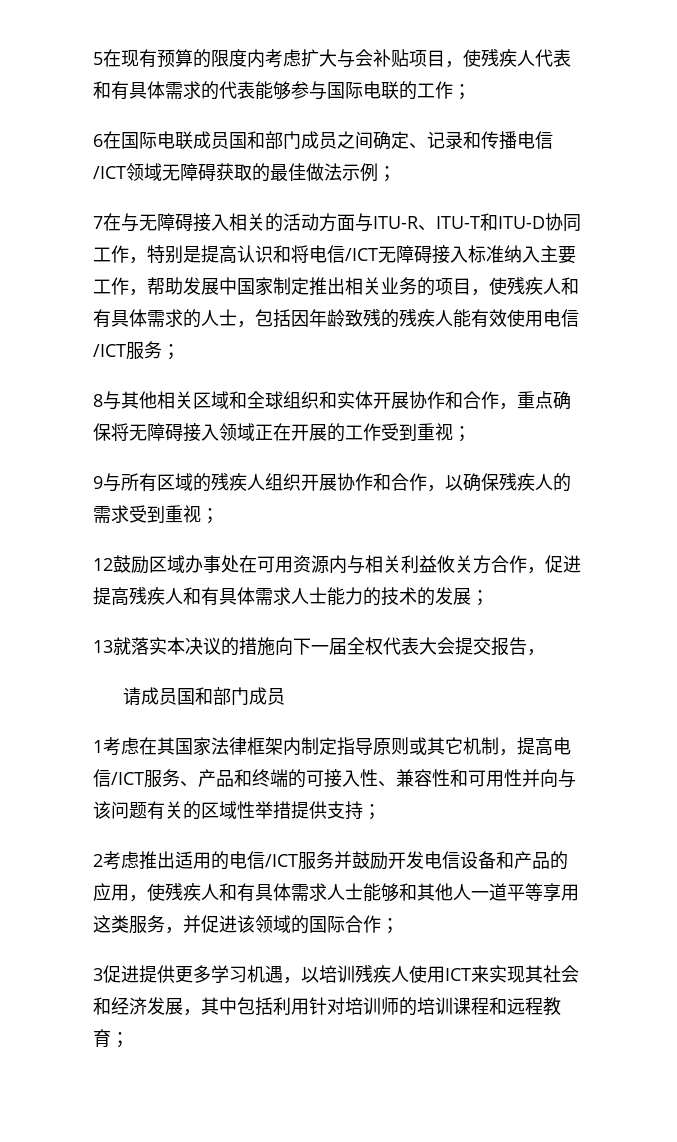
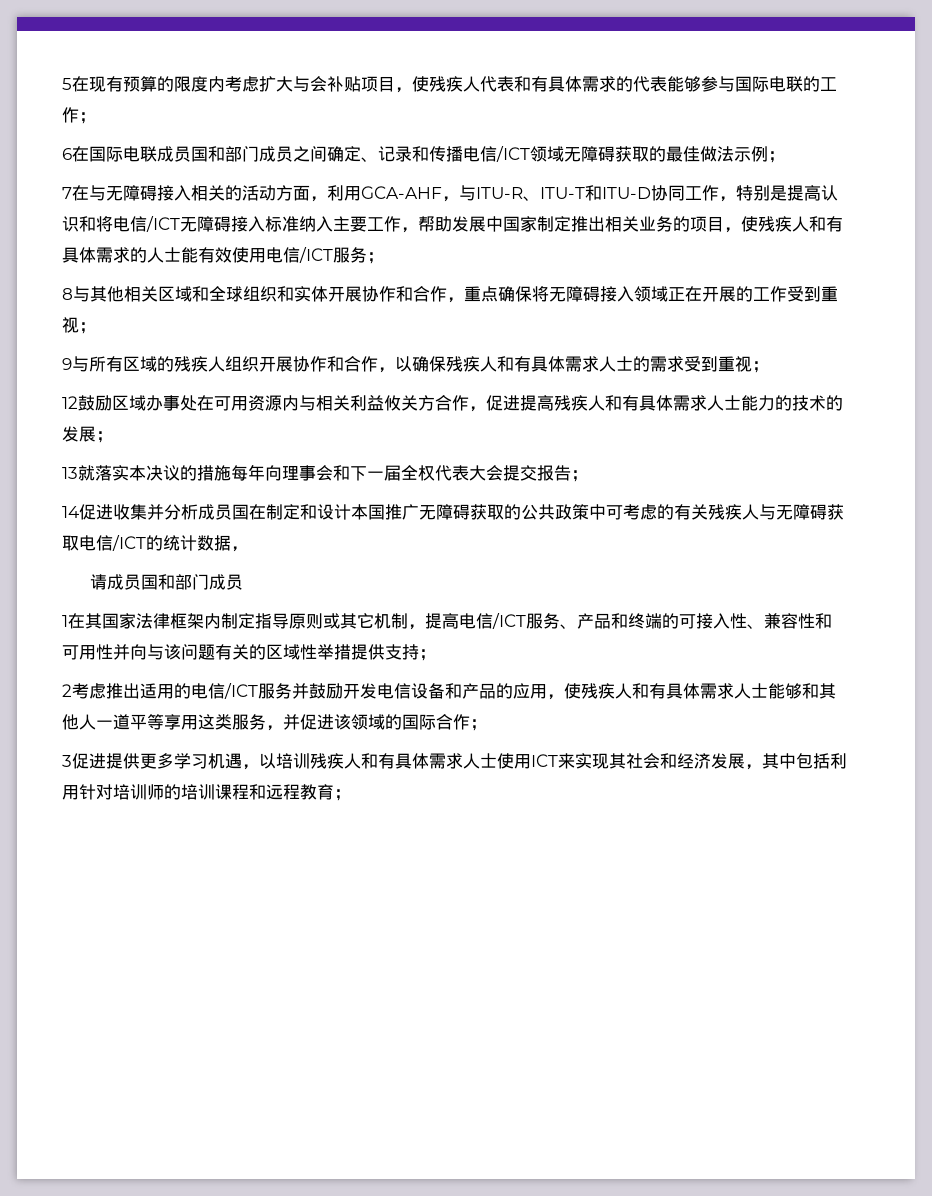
- 7在与无障碍接入相关的活动方面与ITU-R、ITU-T和ITU-D协同工作，特别是提高认识和将电信/ICT无障碍接入标准纳入主要工作，帮助发展中国家制定推出相关业务的项目，使残疾人和有具体需求的人士，包括因年龄致残的残疾人能有效使用电信/ICT服务；
+ 7在与无障碍接入相关的活动方面，利用GCA-AHF，与ITU-R、ITU-T和ITU-D协同工作，特别是提高认识和将电信/ICT无障碍接入标准纳入主要工作，帮助发展中国家制定推出相关业务的项目，使残疾人和有具体需求的人士能有效使用电信/ICT服务；
- 9与所有区域的残疾人组织开展协作和合作，以确保残疾人的需求受到重视；
+ 9与所有区域的残疾人组织开展协作和合作，以确保残疾人和有具体需求人士的需求受到重视；
- 13就落实本决议的措施向下一届全权代表大会提交报告，
+ 13就落实本决议的措施每年向理事会和下一届全权代表大会提交报告；
+ 14促进收集并分析成员国在制定和设计本国推广无障碍获取的公共政策中可考虑的有关残疾人与无障碍获取电信/ICT的统计数据，
- 1考虑在其国家法律框架内制定指导原则或其它机制，提高电信/ICT服务、产品和终端的可接入性、兼容性和可用性并向与该问题有关的区域性举措提供支持；
+ 1在其国家法律框架内制定指导原则或其它机制，提高电信/ICT服务、产品和终端的可接入性、兼容性和可用性并向与该问题有关的区域性举措提供支持；
- 3促进提供更多学习机遇，以培训残疾人使用ICT来实现其社会和经济发展，其中包括利用针对培训师的培训课程和远程教育；
+ 3促进提供更多学习机遇，以培训残疾人和有具体需求人士使用ICT来实现其社会和经济发展，其中包括利用针对培训师的培训课程和远程教育；

